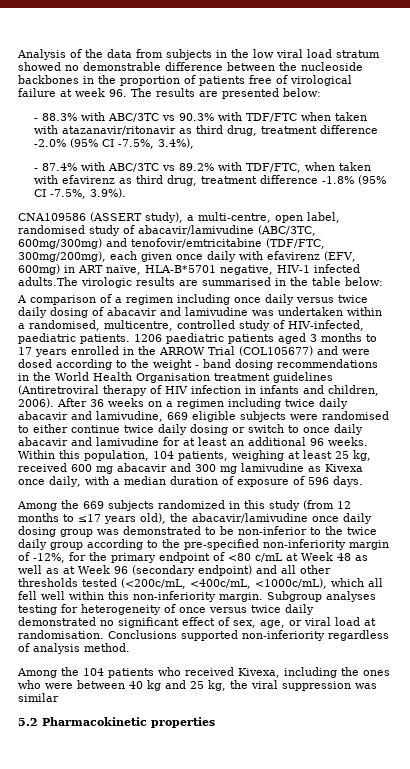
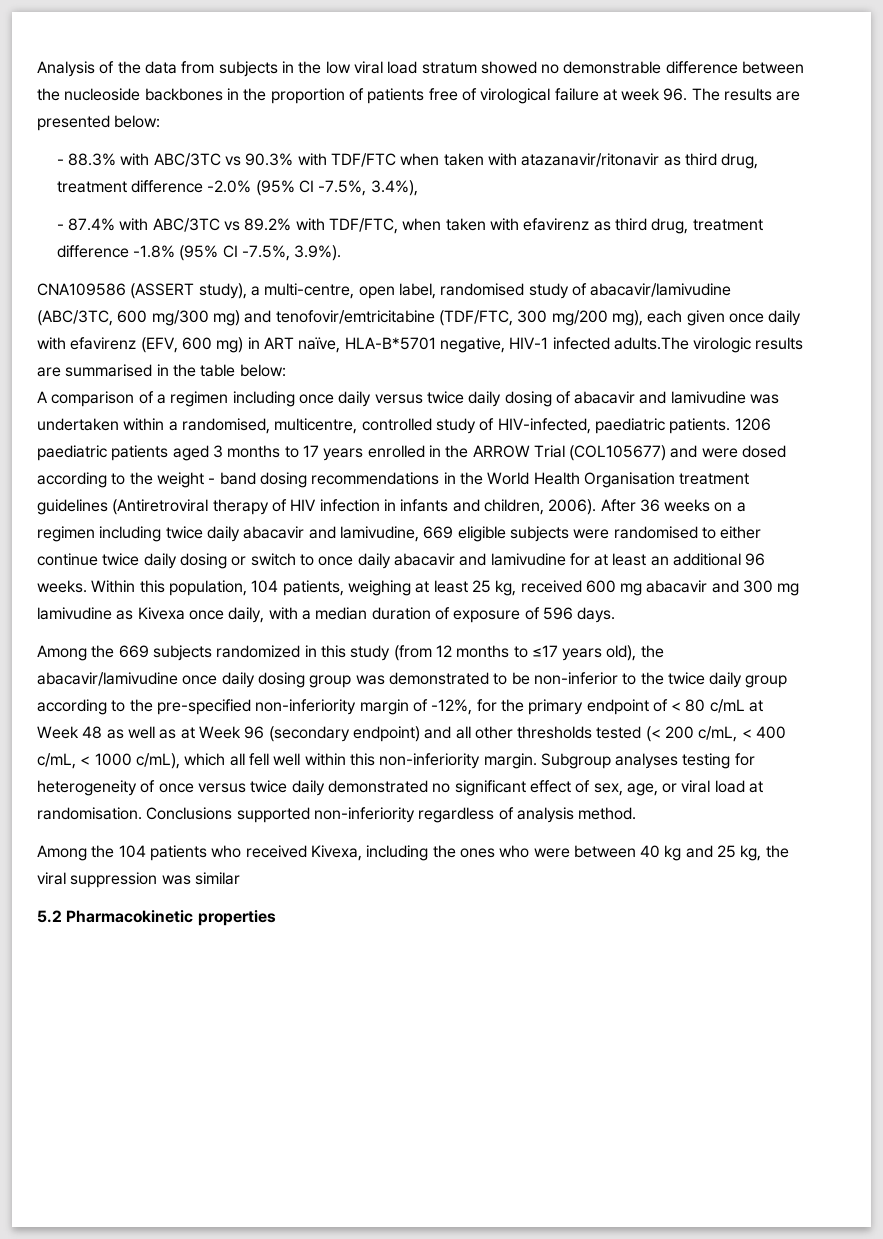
- CNA109586 (ASSERT study), a multi-centre, open label, randomised study of abacavir/lamivudine (ABC/3TC, 600mg/300mg) and tenofovir/emtricitabine (TDF/FTC, 300mg/200mg), each given once daily with efavirenz (EFV, 600mg) in ART naïve, HLA-B*5701 negative, HIV-1 infected adults.The virologic results are summarised in the table below:
+ CNA109586 (ASSERT study), a multi-centre, open label, randomised study of abacavir/lamivudine (ABC/3TC, 600 mg/300 mg) and tenofovir/emtricitabine (TDF/FTC, 300 mg/200 mg), each given once daily with efavirenz (EFV, 600 mg) in ART naïve, HLA-B*5701 negative, HIV-1 infected adults.The virologic results are summarised in the table below:
- Among the 669 subjects randomized in this study (from 12 months to ≤17 years old), the abacavir/lamivudine once daily dosing group was demonstrated to be non-inferior to the twice daily group according to the pre-specified non-inferiority margin of -12%, for the primary endpoint of <80 c/mL at Week 48 as well as at Week 96 (secondary endpoint) and all other thresholds tested (<200c/mL, <400c/mL, <1000c/mL), which all fell well within this non-inferiority margin.
+ Among the 669 subjects randomized in this study (from 12 months to ≤17 years old), the abacavir/lamivudine once daily dosing group was demonstrated to be non-inferior to the twice daily group according to the pre-specified non-inferiority margin of -12%, for the primary endpoint of < 80 c/mL at Week 48 as well as at Week 96 (secondary endpoint) and all other thresholds tested (< 200 c/mL, < 400 c/mL, < 1000 c/mL), which all fell well within this non-inferiority margin.

